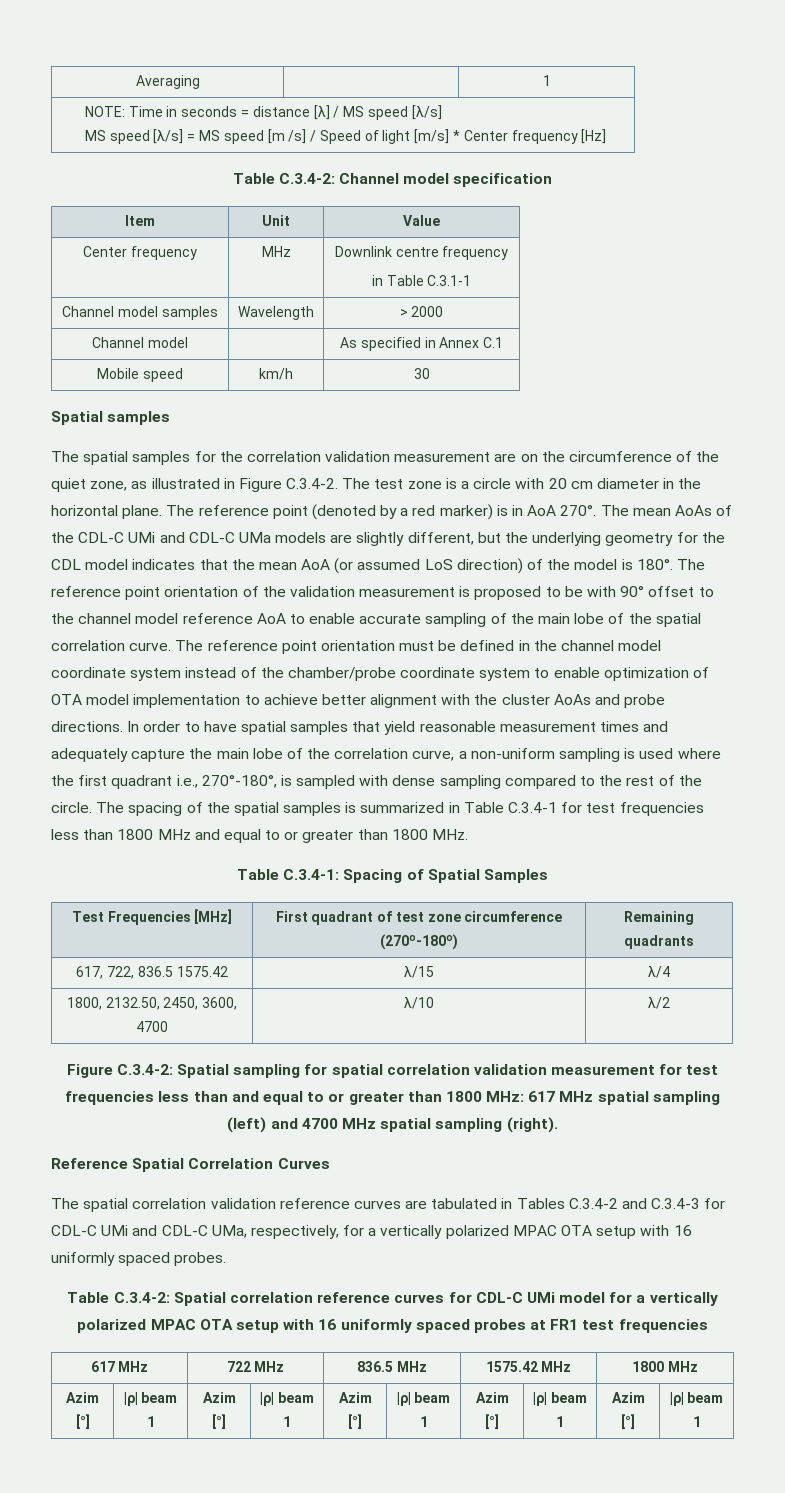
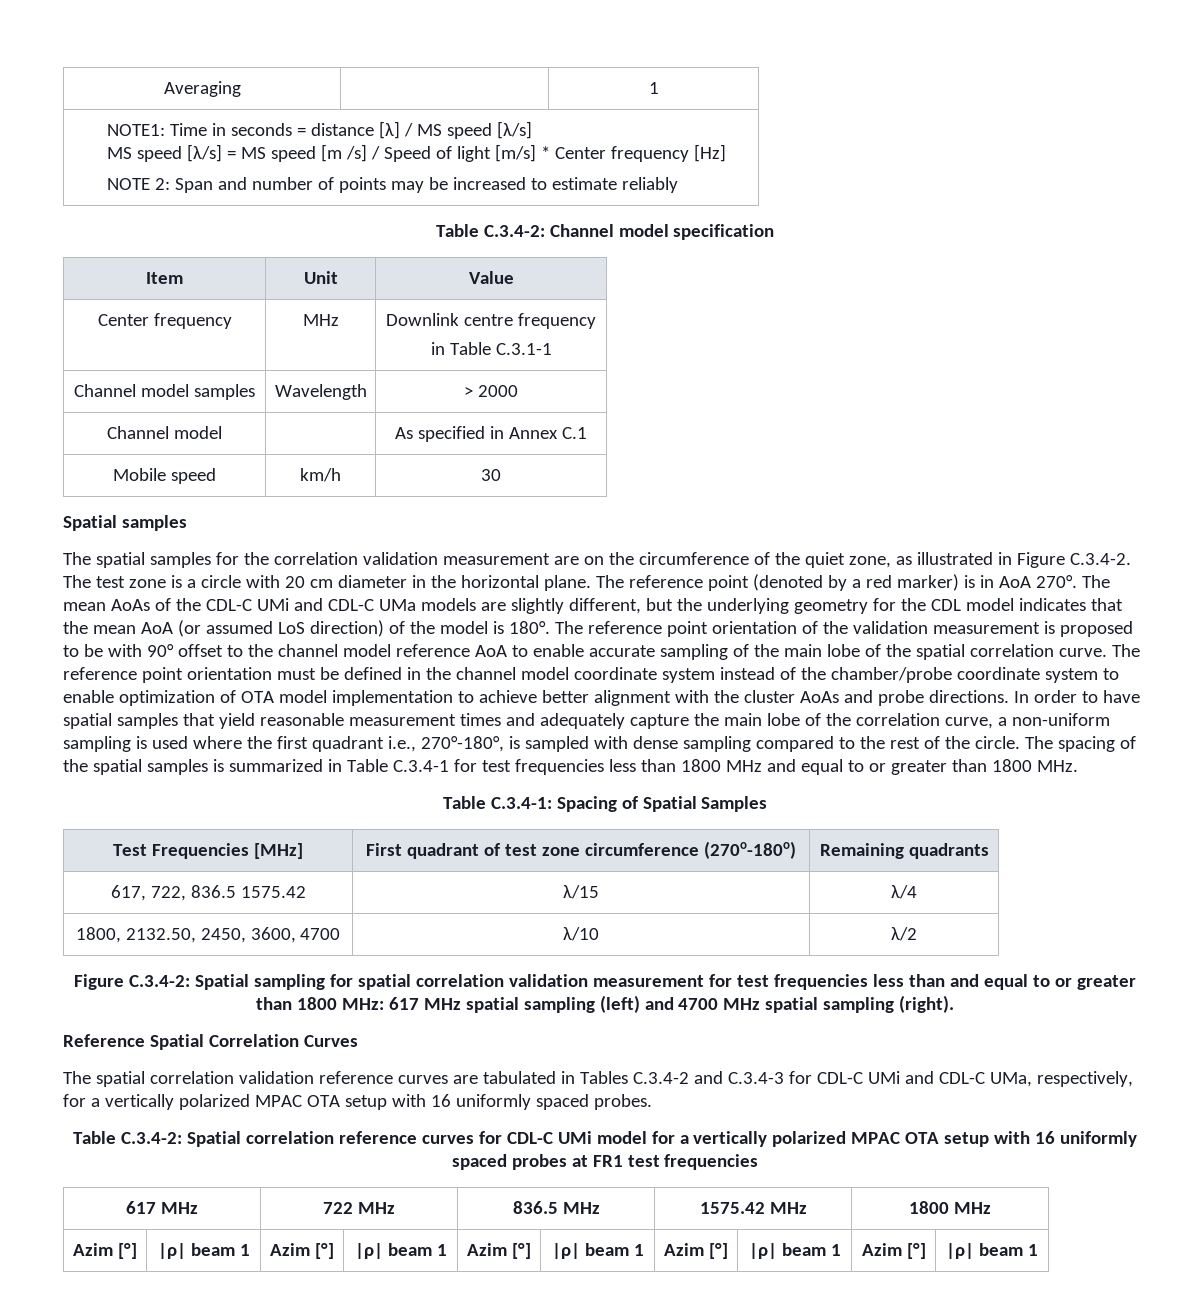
- NOTE: Time in seconds = distance [λ] / MS speed [λ/s]
+ NOTE1: Time in seconds = distance [λ] / MS speed [λ/s]
+ NOTE 2: Span and number of points may be increased to estimate reliably

